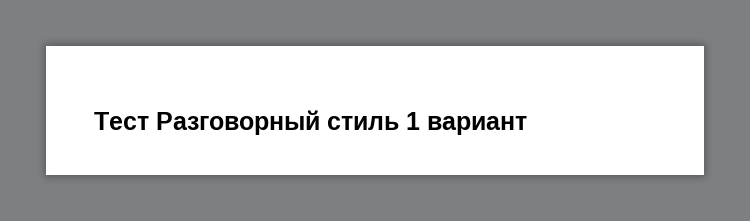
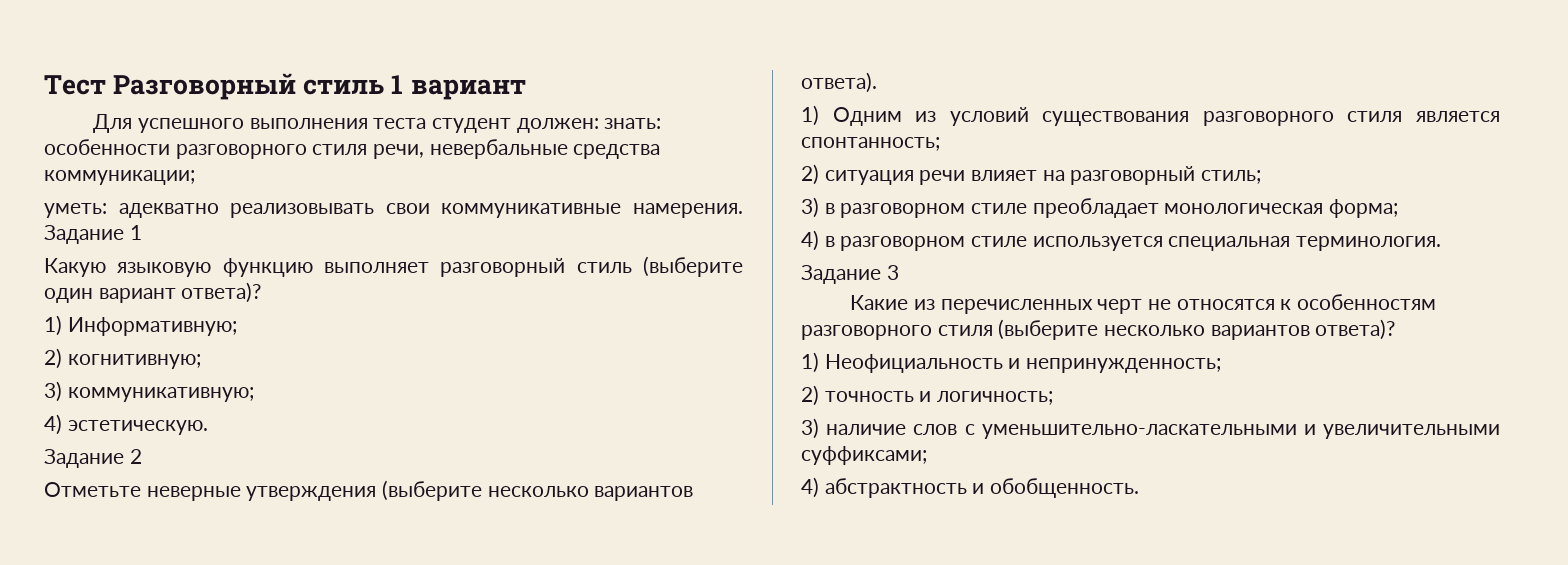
+ Для успешного выполнения теста студент должен: знать: особенности разговорного стиля речи, невербальные средства коммуникации;
+ уметь: адекватно реализовывать свои коммуникативные намерения. Задание 1
+ Какую языковую функцию выполняет разговорный стиль (выберите один вариант ответа)?
+ 1) Информативную;
+ 2) когнитивную;
+ 3) коммуникативную;
+ 4) эстетическую.
+ Задание 2
+ Отметьте неверные утверждения (выберите несколько вариантов ответа).
+ 1) Одним из условий существования разговорного стиля является спонтанность;
+ 2) ситуация речи влияет на разговорный стиль;
+ 3) в разговорном стиле преобладает монологическая форма;
+ 4) в разговорном стиле используется специальная терминология.
+ Задание 3
+ Какие из перечисленных черт не относятся к особенностям разговорного стиля (выберите несколько вариантов ответа)?
+ 1) Неофициальность и непринужденность;
+ 2) точность и логичность;
+ 3) наличие слов с уменьшительно-ласкательными и увеличительными суффиксами;
+ 4) абстрактность и обобщенность.

